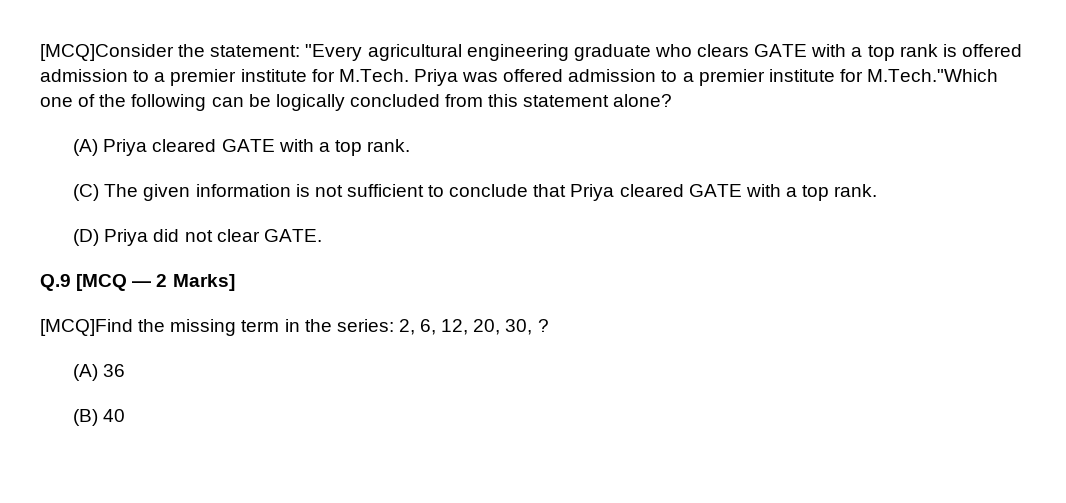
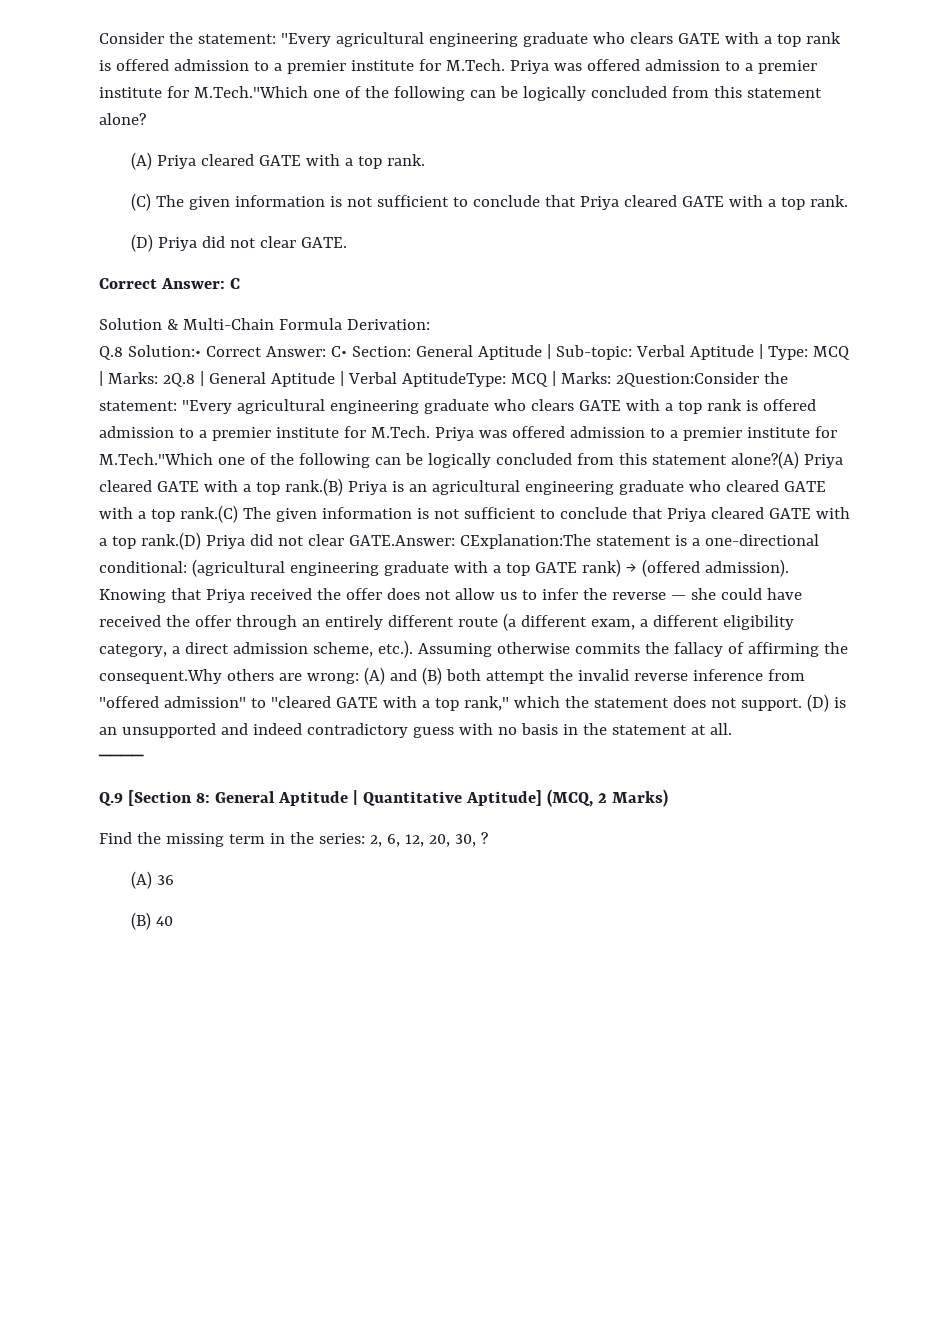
- [MCQ]Consider the statement: "Every agricultural engineering graduate who clears GATE with a top rank is offered admission to a premier institute for M.Tech. Priya was offered admission to a premier institute for M.Tech."Which one of the following can be logically concluded from this statement alone?
+ Consider the statement: "Every agricultural engineering graduate who clears GATE with a top rank is offered admission to a premier institute for M.Tech. Priya was offered admission to a premier institute for M.Tech."Which one of the following can be logically concluded from this statement alone?
- Q.9 [MCQ — 2 Marks]
- [MCQ]Find the missing term in the series: 2, 6, 12, 20, 30, ?
+ Correct Answer: C
+ Solution & Multi-Chain Formula Derivation:
+ Q.8 Solution:• Correct Answer: C• Section: General Aptitude | Sub-topic: Verbal Aptitude | Type: MCQ | Marks: 2Q.8 | General Aptitude | Verbal AptitudeType: MCQ | Marks: 2Question:Consider the statement: "Every agricultural engineering graduate who clears GATE with a top rank is offered admission to a premier institute for M.Tech. Priya was offered admission to a premier institute for M.Tech."Which one of the following can be logically concluded from this statement alone?(A) Priya cleared GATE with a top rank.(B) Priya is an agricultural engineering graduate who cleared GATE with a top rank.(C) The given information is not sufficient to conclude that Priya cleared GATE with a top rank.(D) Priya did not clear GATE.Answer: CExplanation:The statement is a one-directional conditional: (agricultural engineering graduate with a top GATE rank) → (offered admission). Knowing that Priya received the offer does not allow us to infer the reverse — she could have received the offer through an entirely different route (a different exam, a different eligibility category, a direct admission scheme, etc.). Assuming otherwise commits the fallacy of affirming the consequent.Why others are wrong: (A) and (B) both attempt the invalid reverse inference from "offered admission" to "cleared GATE with a top rank," which the statement does not support. (D) is an unsupported and indeed contradictory guess with no basis in the statement at all.
+ ────
+ Q.9 [Section 8: General Aptitude | Quantitative Aptitude] (MCQ, 2 Marks)
+ Find the missing term in the series: 2, 6, 12, 20, 30, ?

